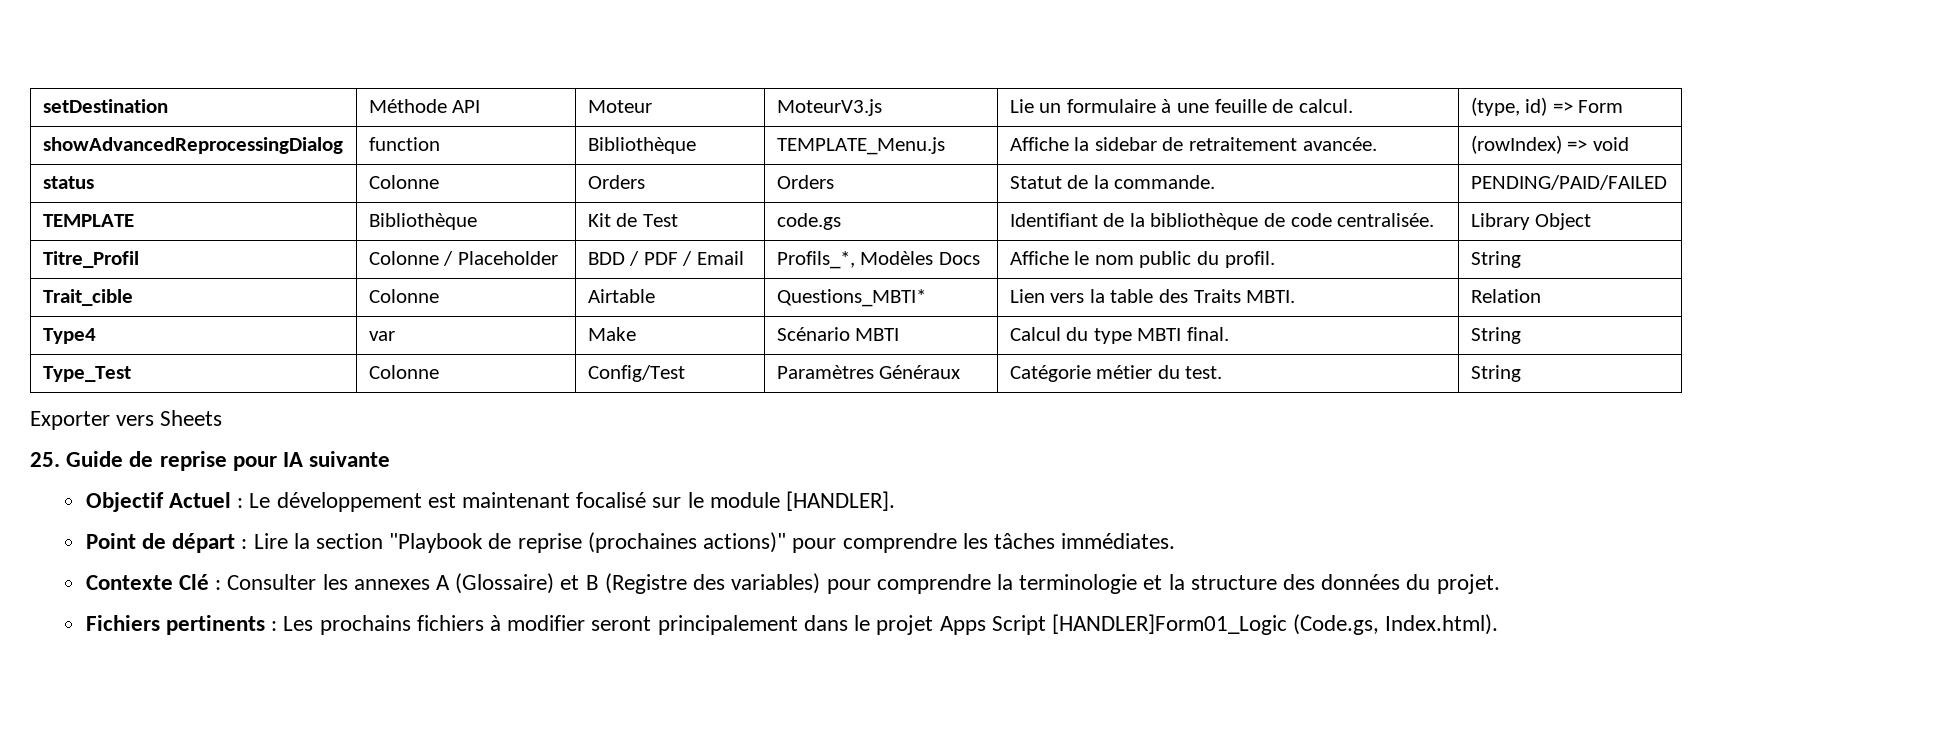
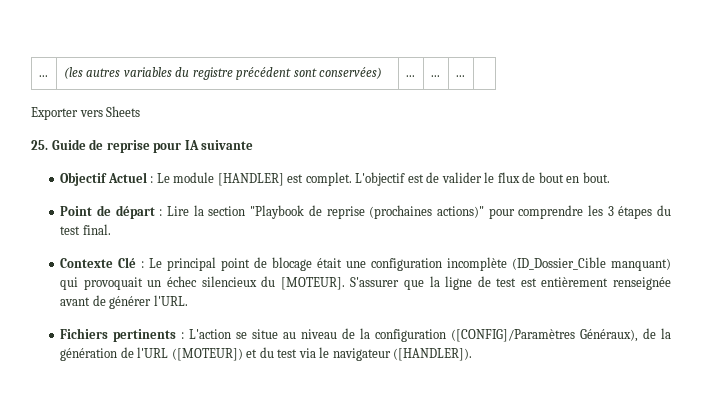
- setDestination | Méthode API | Moteur | MoteurV3.js | Lie un formulaire à une feuille de calcul. | (type, id) => Form
- showAdvancedReprocessingDialog | function | Bibliothèque | TEMPLATE_Menu.js | Affiche la sidebar de retraitement avancée. | (rowIndex) => void
- status | Colonne | Orders | Orders | Statut de la commande. | PENDING/PAID/FAILED
- TEMPLATE | Bibliothèque | Kit de Test | code.gs | Identifiant de la bibliothèque de code centralisée. | Library Object
- Titre_Profil | Colonne / Placeholder | BDD / PDF / Email | Profils_*, Modèles Docs | Affiche le nom public du profil. | String
- Trait_cible | Colonne | Airtable | Questions_MBTI* | Lien vers la table des Traits MBTI. | Relation
- Type4 | var | Make | Scénario MBTI | Calcul du type MBTI final. | String
- Type_Test | Colonne | Config/Test | Paramètres Généraux | Catégorie métier du test. | String
+ ... | (les autres variables du registre précédent sont conservées) | ... | ... | ... |
- Objectif Actuel : Le développement est maintenant focalisé sur le module [HANDLER].
+ Objectif Actuel : Le module [HANDLER] est complet. L'objectif est de valider le flux de bout en bout.
- Point de départ : Lire la section "Playbook de reprise (prochaines actions)" pour comprendre les tâches immédiates.
- Contexte Clé : Consulter les annexes A (Glossaire) et B (Registre des variables) pour comprendre la terminologie et la structure des données du projet.
- Fichiers pertinents : Les prochains fichiers à modifier seront principalement dans le projet Apps Script [HANDLER]Form01_Logic (Code.gs, Index.html).
+ Point de départ : Lire la section "Playbook de reprise (prochaines actions)" pour comprendre les 3 étapes du test final.
+ Contexte Clé : Le principal point de blocage était une configuration incomplète (ID_Dossier_Cible manquant) qui provoquait un échec silencieux du [MOTEUR]. S'assurer que la ligne de test est entièrement renseignée avant de générer l'URL.
+ Fichiers pertinents : L'action se situe au niveau de la configuration ([CONFIG]/Paramètres Généraux), de la génération de l'URL ([MOTEUR]) et du test via le navigateur ([HANDLER]).

